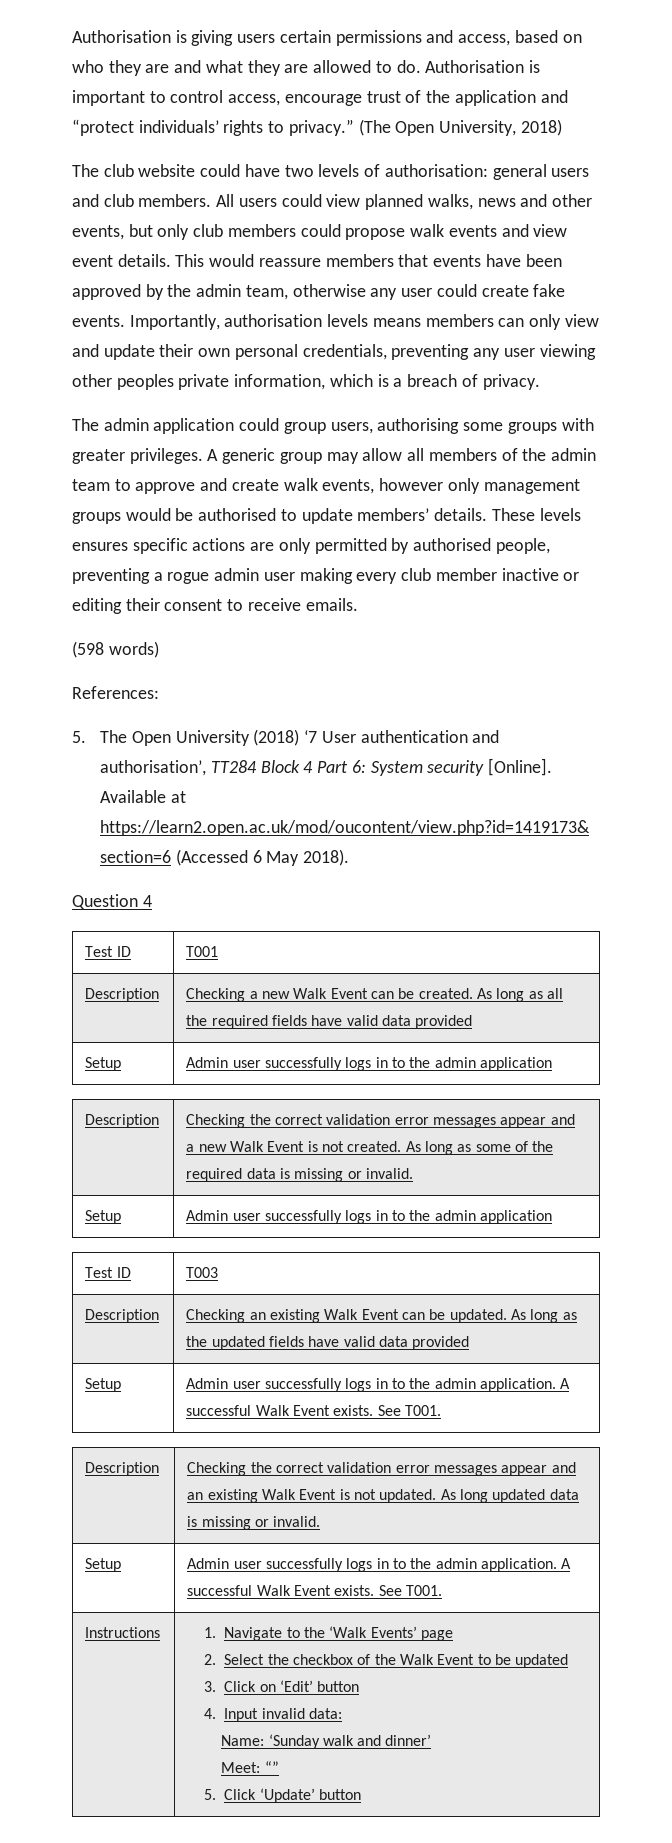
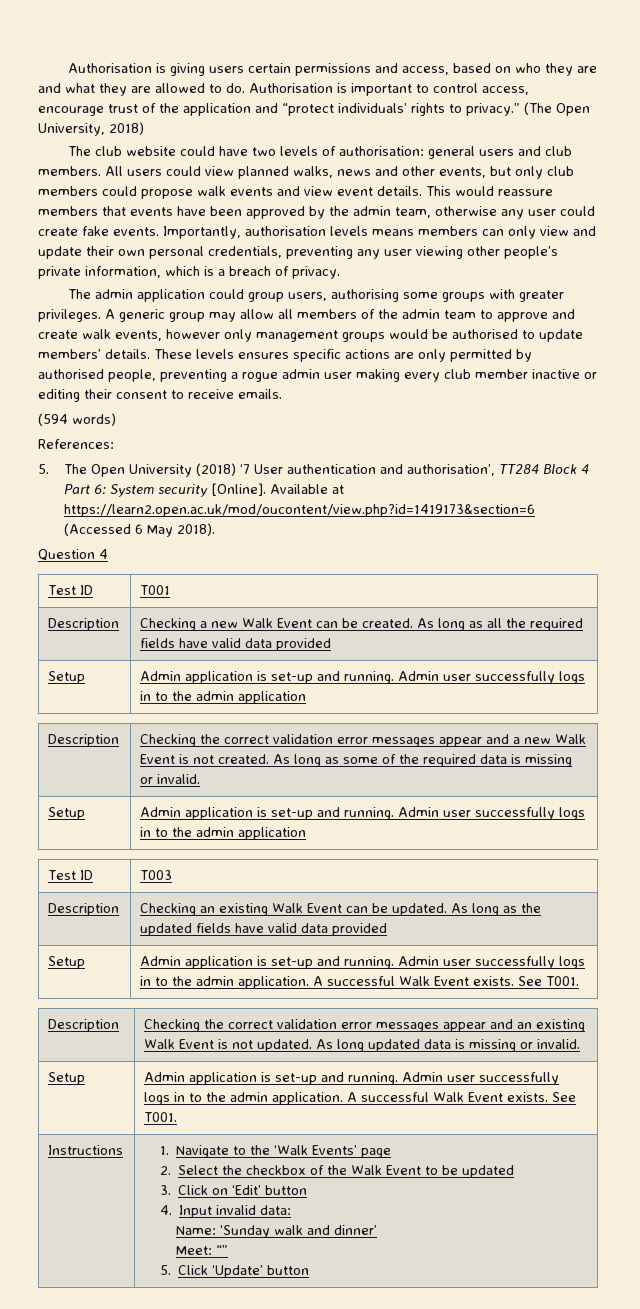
- Importantly, authorisation levels means members can only view and update their own personal credentials, preventing any user viewing other peoples private information, which is a breach of privacy.
+ Importantly, authorisation levels means members can only view and update their own personal credentials, preventing any user viewing other people’s private information, which is a breach of privacy.
- (598 words)
+ (594 words)
  Description | Checking a new Walk Event can be created. As long as all the required fields have valid data provided
- Setup | Admin user successfully logs in to the admin application
+ Setup | Admin application is set-up and running. Admin user successfully logs in to the admin application
  Description | Checking the correct validation error messages appear and a new Walk Event is not created. As long as some of the required data is missing or invalid.
- Setup | Admin user successfully logs in to the admin application
+ Setup | Admin application is set-up and running. Admin user successfully logs in to the admin application
  Description | Checking an existing Walk Event can be updated. As long as the updated fields have valid data provided
- Setup | Admin user successfully logs in to the admin application. A successful Walk Event exists. See T001.
+ Setup | Admin application is set-up and running. Admin user successfully logs in to the admin application. A successful Walk Event exists. See T001.
  Description | Checking the correct validation error messages appear and an existing Walk Event is not updated. As long updated data is missing or invalid.
- Setup | Admin user successfully logs in to the admin application. A successful Walk Event exists. See T001.
+ Setup | Admin application is set-up and running. Admin user successfully logs in to the admin application. A successful Walk Event exists. See T001.

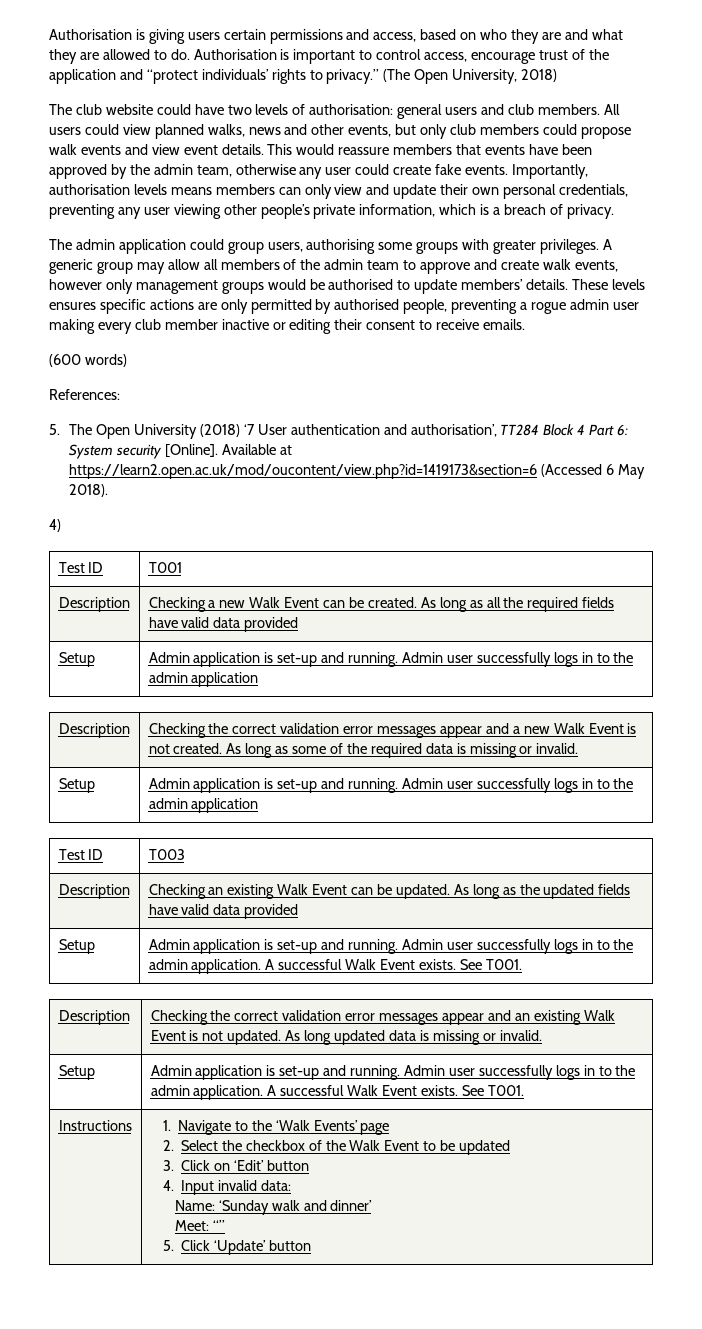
- (594 words)
+ (600 words)
- Question 4
+ 4)

